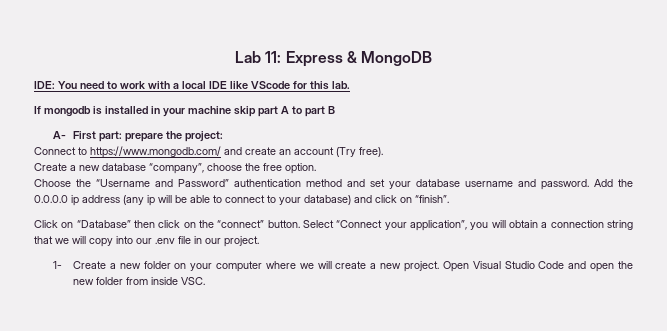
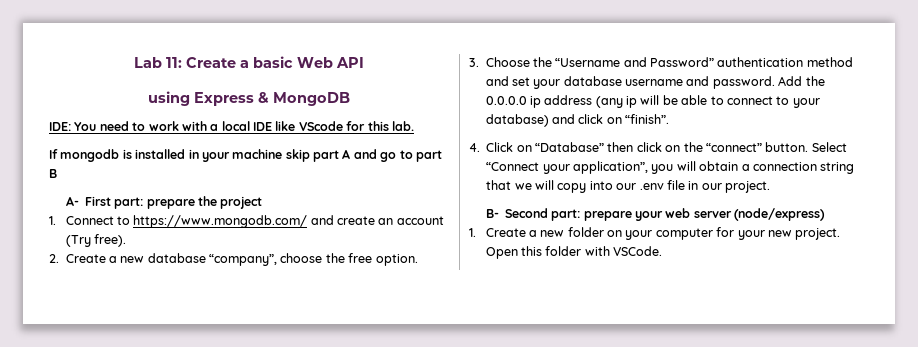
- Lab 11: Express & MongoDB
+ Lab 11: Create a basic Web API
+ using Express & MongoDB
- If mongodb is installed in your machine skip part A to part B
+ If mongodb is installed in your machine skip part A and go to part B
- A- First part: prepare the project:
- Connect to https://www.mongodb.com/ and create an account (Try free).
+ A- First part: prepare the project
+ 1. Connect to https://www.mongodb.com/ and create an account (Try free).
- Create a new database “company”, choose the free option.
+ 2. Create a new database “company”, choose the free option.
- Choose the “Username and Password” authentication method and set your database username and password.
+ 3. Choose the “Username and Password” authentication method and set your database username and password.
- Click on “Database” then click on the “connect” button.
+ 4. Click on “Database” then click on the “connect” button.
- 1- Create a new folder on your computer where we will create a new project. Open Visual Studio Code and open the new folder from inside VSC.
+ B- Second part: prepare your web server (node/express)
+ 1. Create a new folder on your computer for your new project. Open this folder with VSCode.

